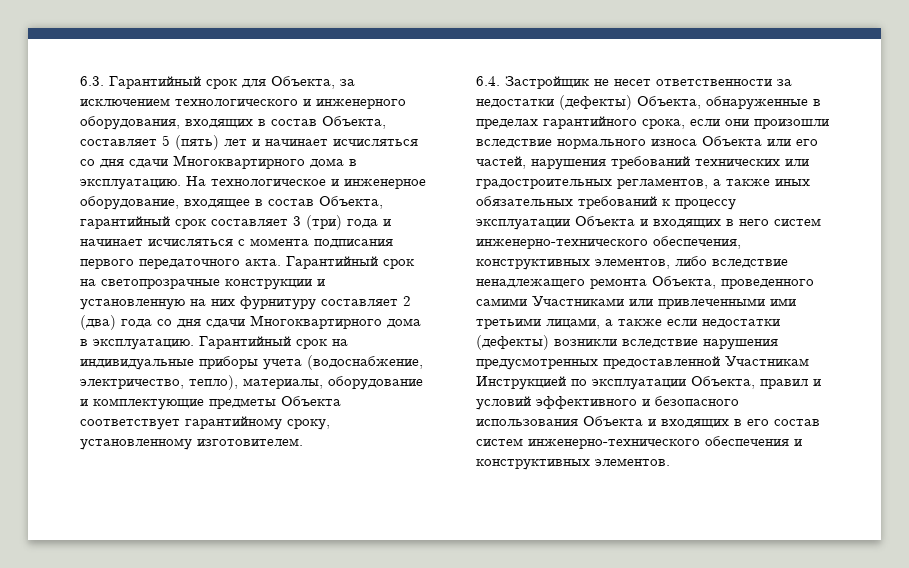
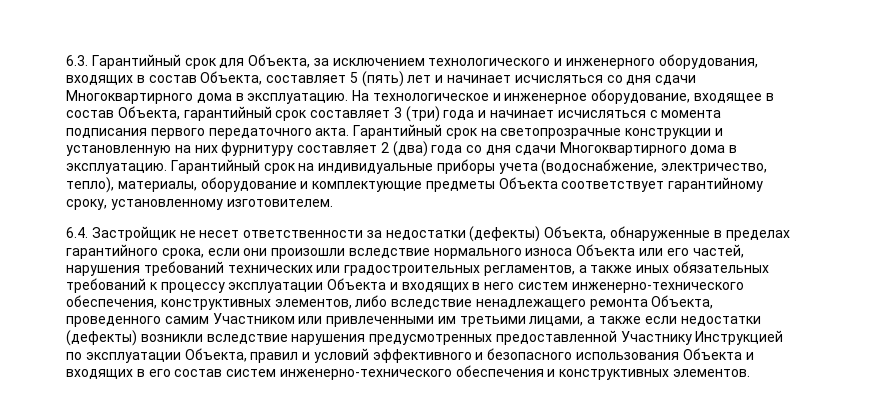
- 6.4. Застройщик не несет ответственности за недостатки (дефекты) Объекта, обнаруженные в пределах гарантийного срока, если они произошли вследствие нормального износа Объекта или его частей, нарушения требований технических или градостроительных регламентов, а также иных обязательных требований к процессу эксплуатации Объекта и входящих в него систем инженерно-технического обеспечения, конструктивных элементов, либо вследствие ненадлежащего ремонта Объекта, проведенного самими Участниками или привлеченными ими третьими лицами, а также если недостатки (дефекты) возникли вследствие нарушения предусмотренных предоставленной Участникам Инструкцией по эксплуатации Объекта, правил и условий эффективного и безопасного использования Объекта и входящих в его состав систем инженерно-технического обеспечения и конструктивных элементов.
+ 6.4. Застройщик не несет ответственности за недостатки (дефекты) Объекта, обнаруженные в пределах гарантийного срока, если они произошли вследствие нормального износа Объекта или его частей, нарушения требований технических или градостроительных регламентов, а также иных обязательных требований к процессу эксплуатации Объекта и входящих в него систем инженерно-технического обеспечения, конструктивных элементов, либо вследствие ненадлежащего ремонта Объекта, проведенного самим Участником или привлеченными им третьими лицами, а также если недостатки (дефекты) возникли вследствие нарушения предусмотренных предоставленной Участнику Инструкцией по эксплуатации Объекта, правил и условий эффективного и безопасного использования Объекта и входящих в его состав систем инженерно-технического обеспечения и конструктивных элементов.

